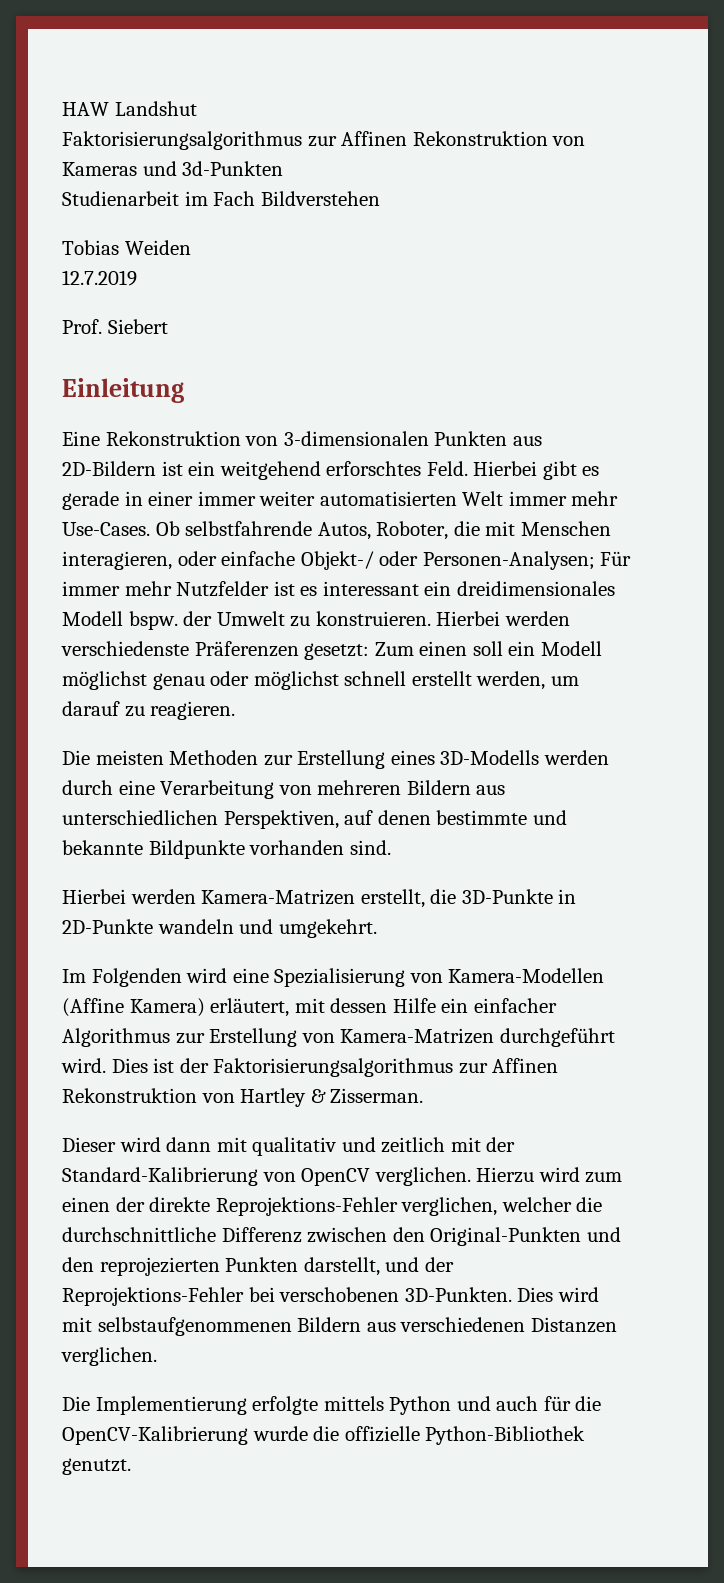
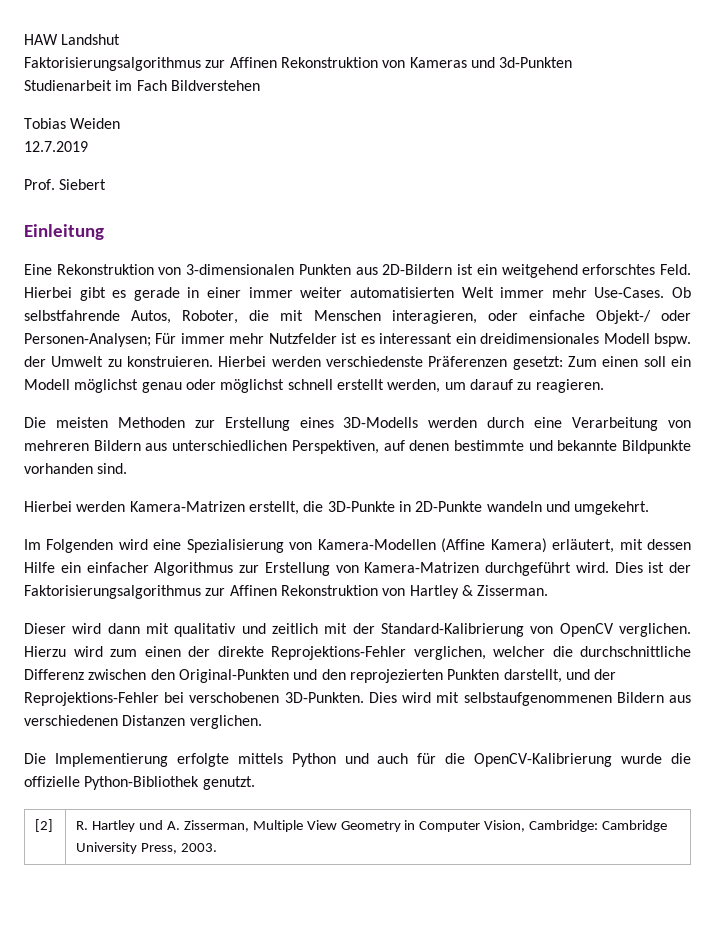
+ [2] | R. Hartley und A. Zisserman, Multiple View Geometry in Computer Vision, Cambridge: Cambridge University Press, 2003.

